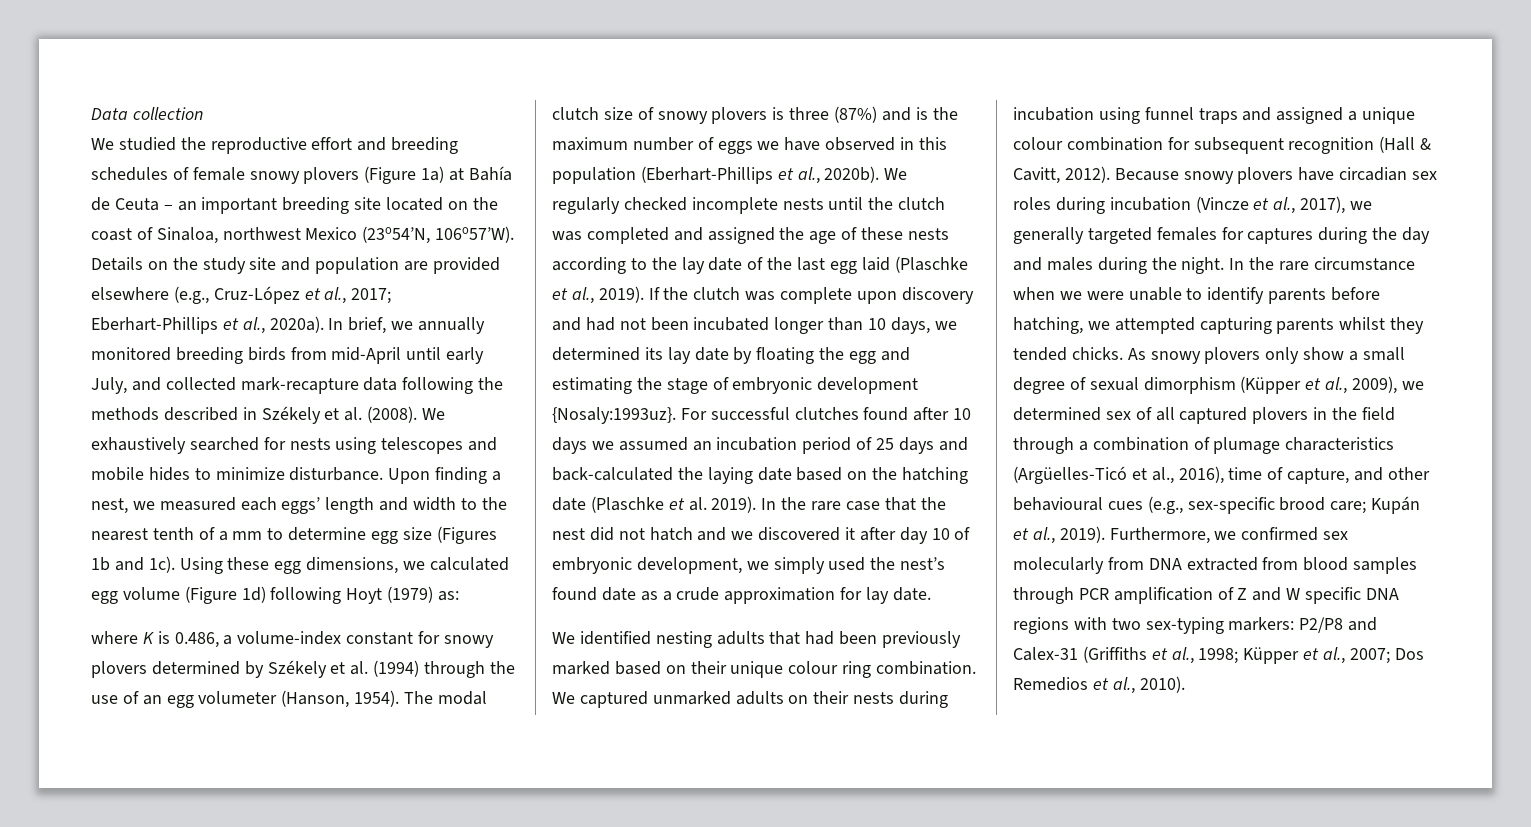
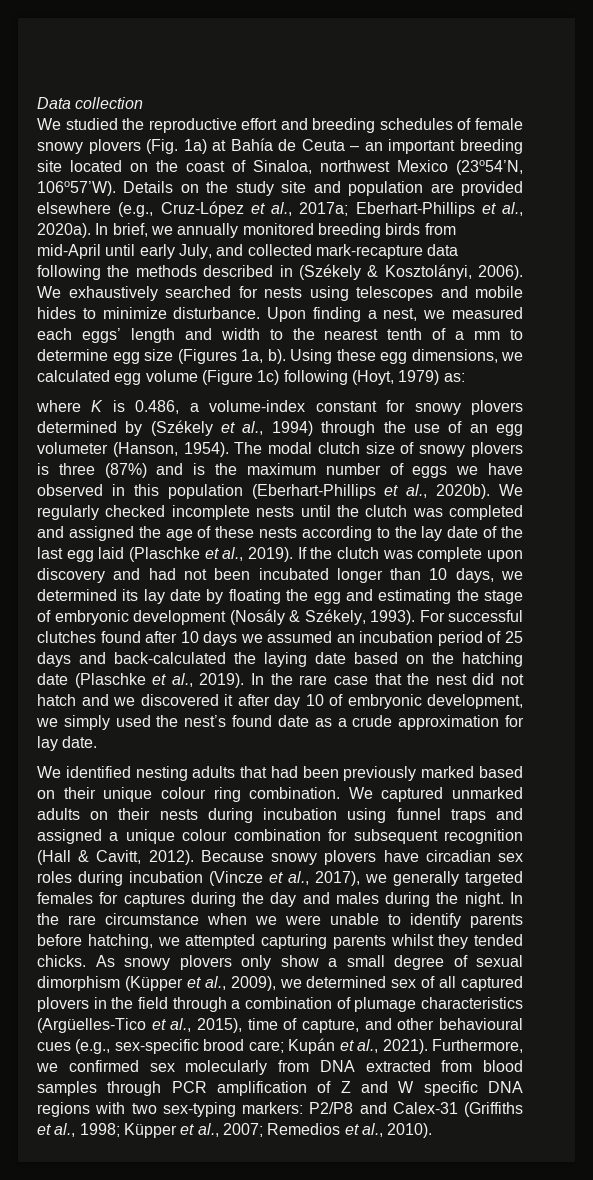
- We studied the reproductive effort and breeding schedules of female snowy plovers (Figure 1a) at Bahía de Ceuta – an important breeding site located on the coast of Sinaloa, northwest Mexico (23o54’N, 106o57’W).
+ We studied the reproductive effort and breeding schedules of female snowy plovers (Fig. 1a) at Bahía de Ceuta – an important breeding site located on the coast of Sinaloa, northwest Mexico (23o54’N, 106o57’W).
- Details on the study site and population are provided elsewhere (e.g., Cruz-López et al., 2017; Eberhart-Phillips et al., 2020a).
+ Details on the study site and population are provided elsewhere (e.g., Cruz-López et al., 2017a; Eberhart-Phillips et al., 2020a).
- In brief, we annually monitored breeding birds from mid-April until early July, and collected mark-recapture data following the methods described in Székely et al. (2008).
+ In brief, we annually monitored breeding birds from mid-April until early July, and collected mark-recapture data following the methods described in (Székely & Kosztolányi, 2006).
- Upon finding a nest, we measured each eggs’ length and width to the nearest tenth of a mm to determine egg size (Figures 1b and 1c).
+ Upon finding a nest, we measured each eggs’ length and width to the nearest tenth of a mm to determine egg size (Figures 1a, b).
- Using these egg dimensions, we calculated egg volume (Figure 1d) following Hoyt (1979) as:
+ Using these egg dimensions, we calculated egg volume (Figure 1c) following (Hoyt, 1979) as:
- where K is 0.486, a volume-index constant for snowy plovers determined by Székely et al. (1994) through the use of an egg volumeter (Hanson, 1954).
+ where K is 0.486, a volume-index constant for snowy plovers determined by (Székely et al., 1994) through the use of an egg volumeter (Hanson, 1954).
- If the clutch was complete upon discovery and had not been incubated longer than 10 days, we determined its lay date by floating the egg and estimating the stage of embryonic development {Nosaly:1993uz}.
+ If the clutch was complete upon discovery and had not been incubated longer than 10 days, we determined its lay date by floating the egg and estimating the stage of embryonic development (Nosály & Székely, 1993).
- For successful clutches found after 10 days we assumed an incubation period of 25 days and back-calculated the laying date based on the hatching date (Plaschke et al. 2019).
+ For successful clutches found after 10 days we assumed an incubation period of 25 days and back-calculated the laying date based on the hatching date (Plaschke et al., 2019).
- As snowy plovers only show a small degree of sexual dimorphism (Küpper et al., 2009), we determined sex of all captured plovers in the field through a combination of plumage characteristics (Argüelles-Ticó et al., 2016), time of capture, and other behavioural cues (e.g., sex-specific brood care; Kupán et al., 2019).
+ As snowy plovers only show a small degree of sexual dimorphism (Küpper et al., 2009), we determined sex of all captured plovers in the field through a combination of plumage characteristics (Argüelles-Tico et al., 2015), time of capture, and other behavioural cues (e.g., sex-specific brood care; Kupán et al., 2021).
- Furthermore, we confirmed sex molecularly from DNA extracted from blood samples through PCR amplification of Z and W specific DNA regions with two sex-typing markers: P2/P8 and Calex-31 (Griffiths et al., 1998; Küpper et al., 2007; Dos Remedios et al., 2010).
+ Furthermore, we confirmed sex molecularly from DNA extracted from blood samples through PCR amplification of Z and W specific DNA regions with two sex-typing markers: P2/P8 and Calex-31 (Griffiths et al., 1998; Küpper et al., 2007; Remedios et al., 2010).

